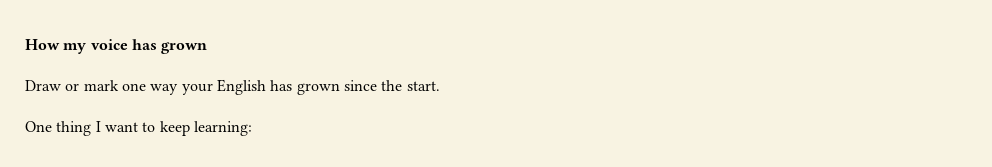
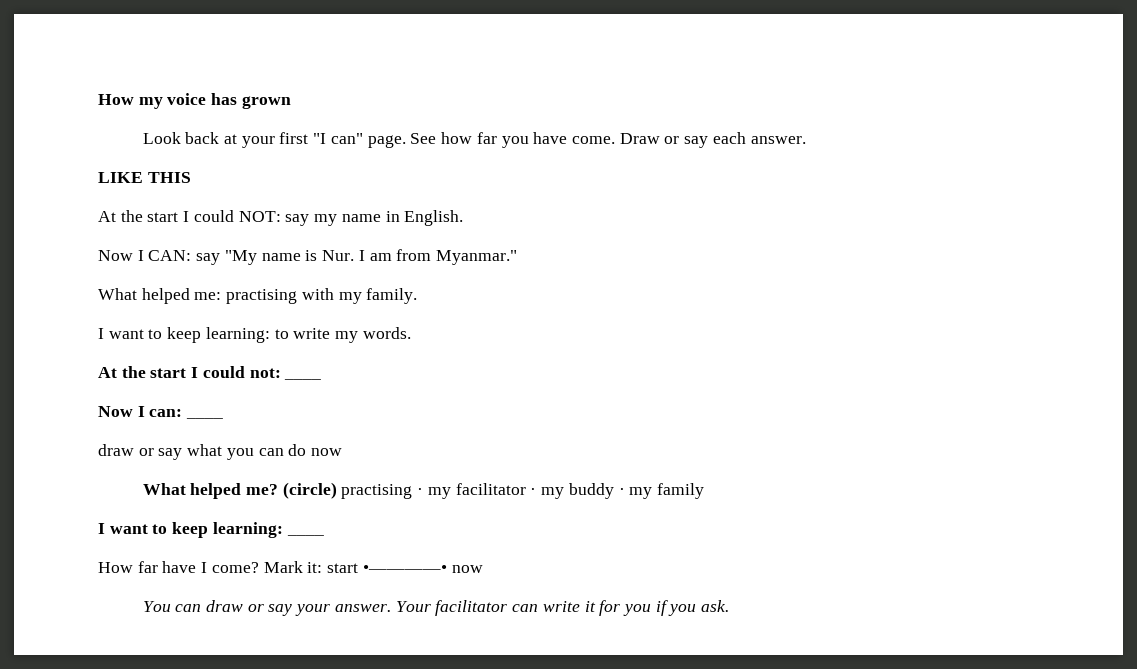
- Draw or mark one way your English has grown since the start.
- One thing I want to keep learning:
+ Look back at your first "I can" page. See how far you have come. Draw or say each answer.
+ LIKE THIS
+ At the start I could NOT: say my name in English.
+ Now I CAN: say "My name is Nur. I am from Myanmar."
+ What helped me: practising with my family.
+ I want to keep learning: to write my words.
+ At the start I could not: ____
+ Now I can: ____
+ draw or say what you can do now
+ What helped me? (circle) practising · my facilitator · my buddy · my family
+ I want to keep learning: ____
+ How far have I come? Mark it: start •————• now
+ You can draw or say your answer. Your facilitator can write it for you if you ask.

